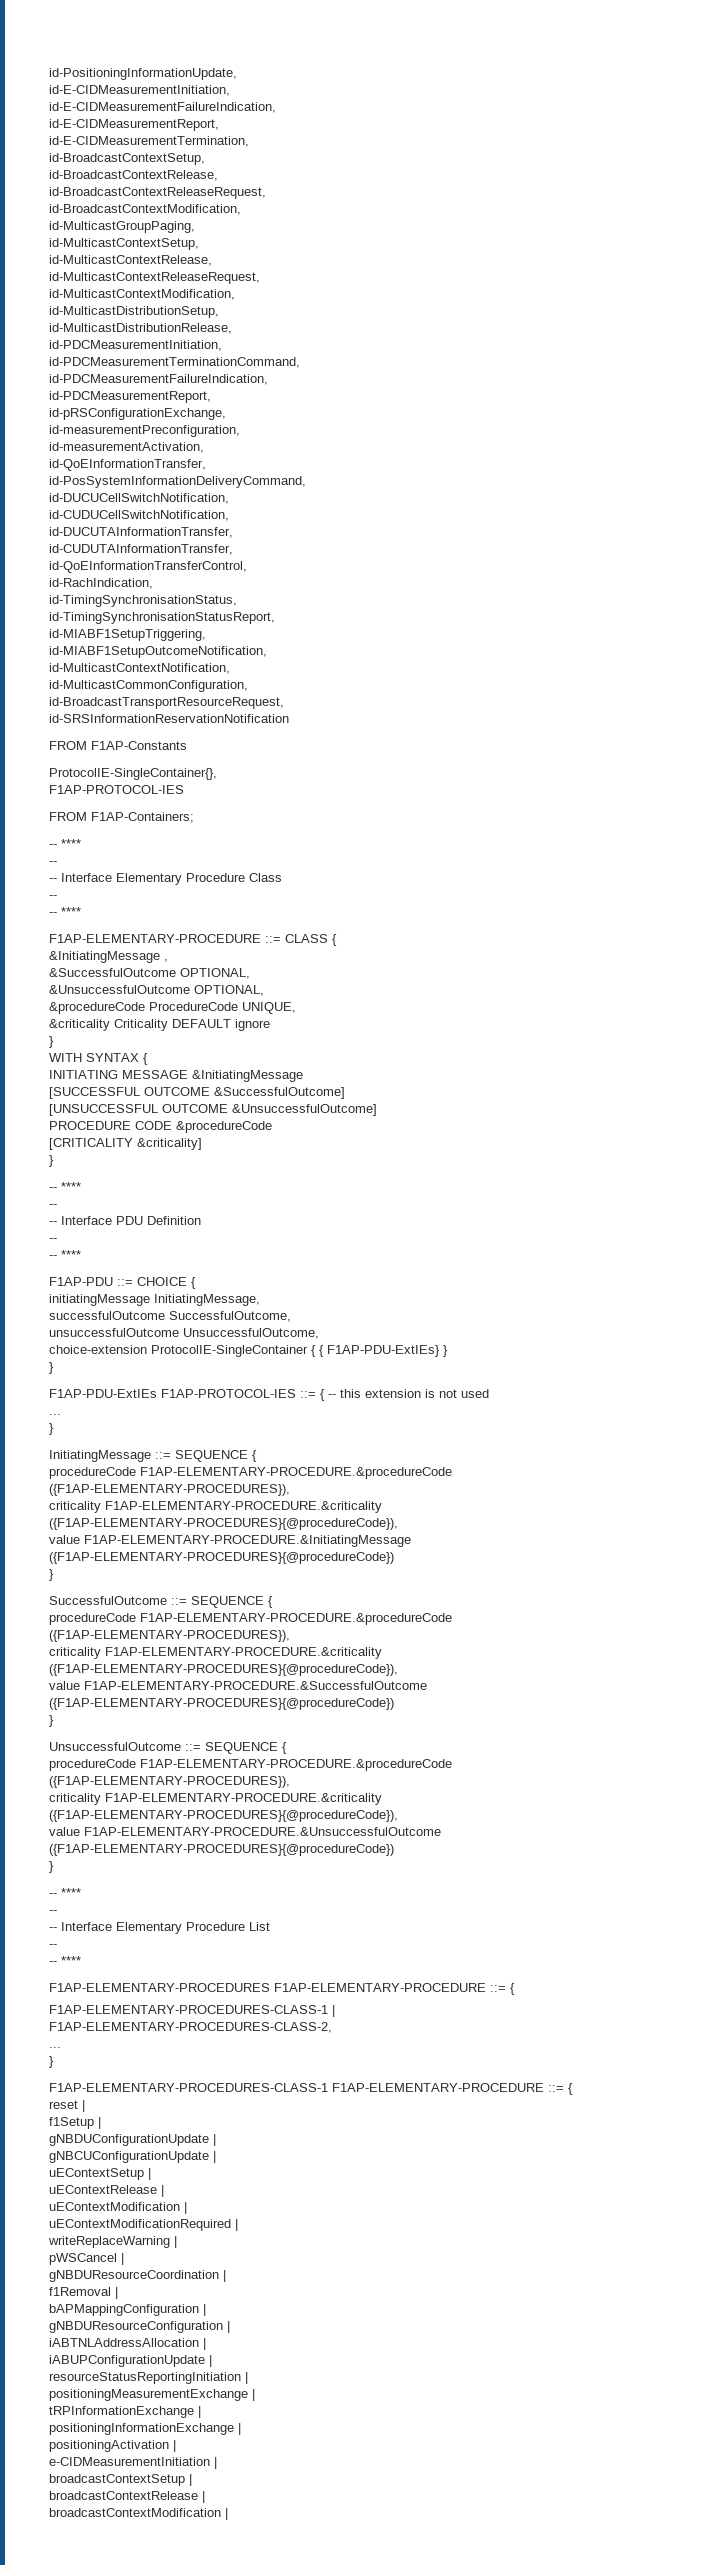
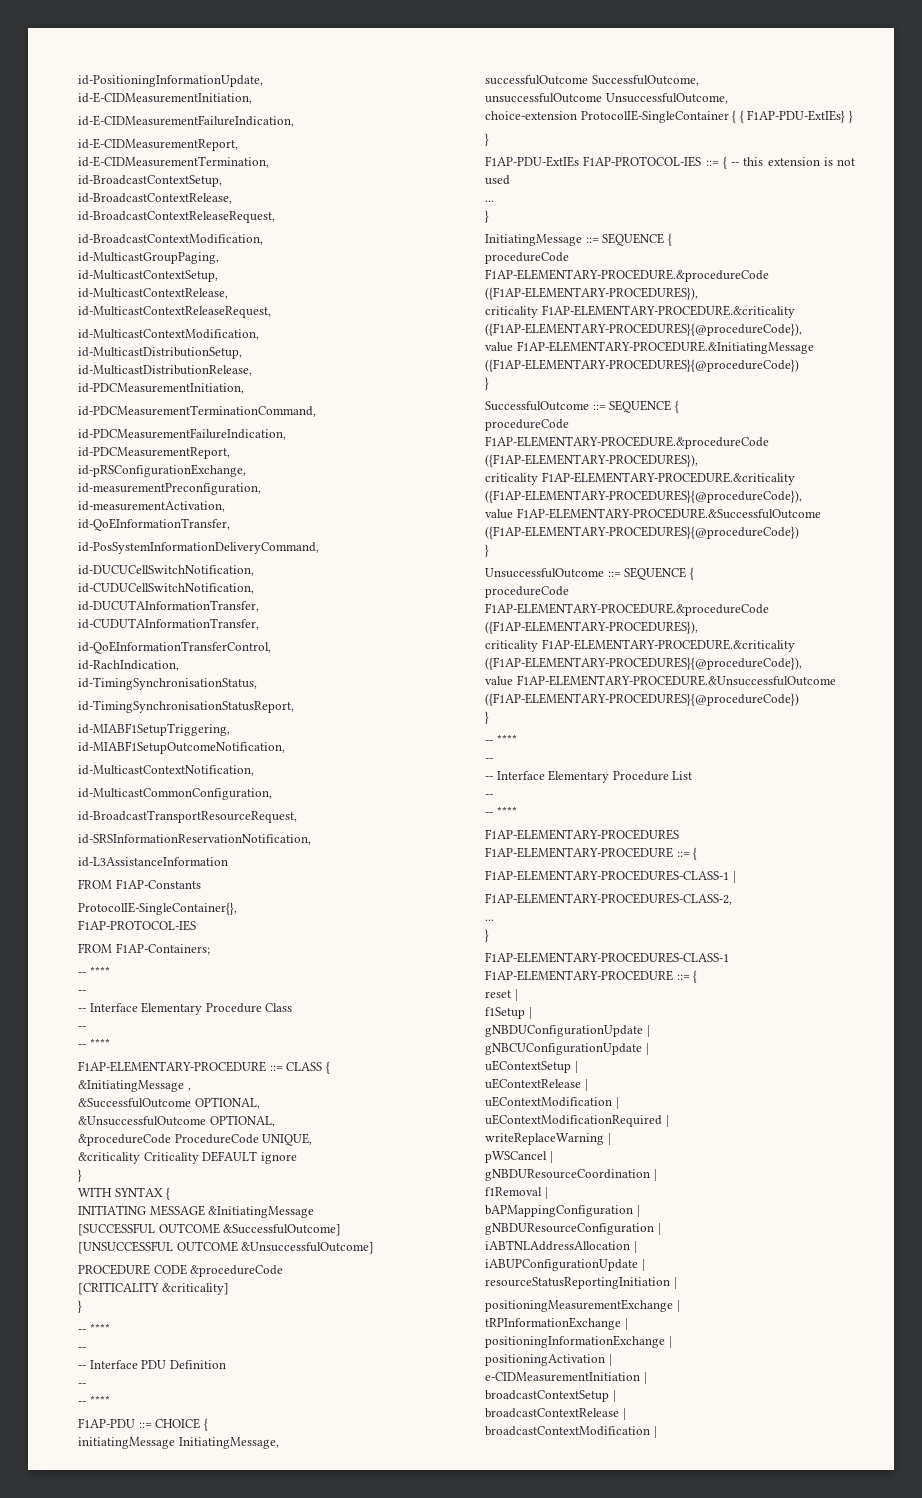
- id-SRSInformationReservationNotification
+ id-SRSInformationReservationNotification,
+ id-L3AssistanceInformation

